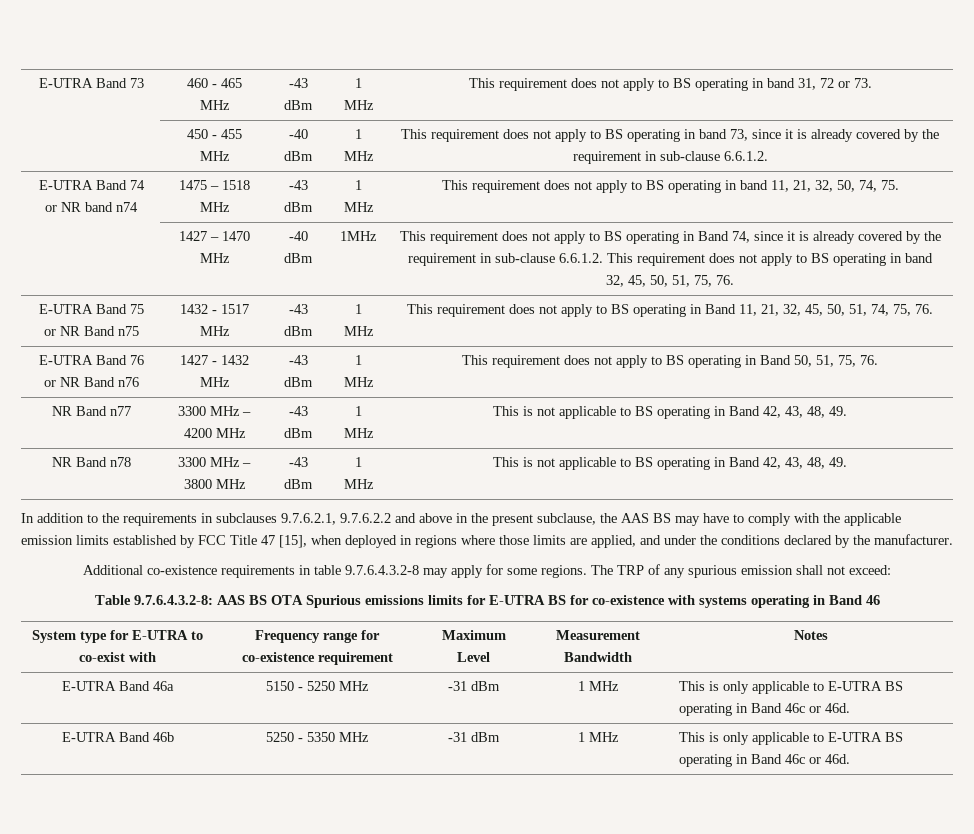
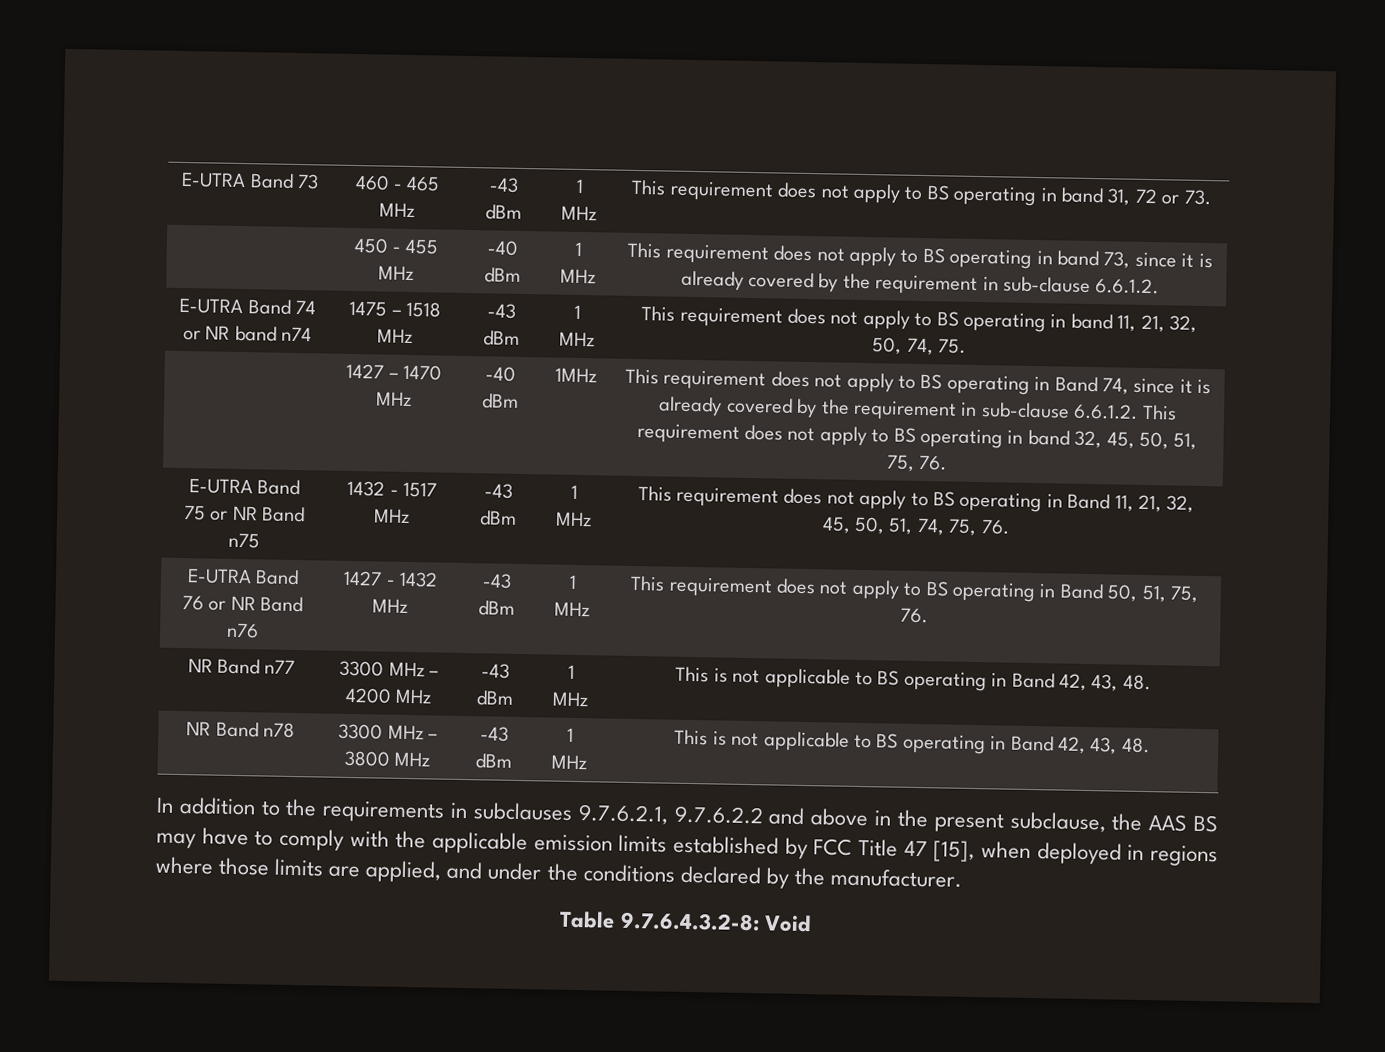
- NR Band n77 | 3300 MHz – 4200 MHz | -43 dBm | 1 MHz | This is not applicable to BS operating in Band 42, 43, 48, 49.
+ NR Band n77 | 3300 MHz – 4200 MHz | -43 dBm | 1 MHz | This is not applicable to BS operating in Band 42, 43, 48.
- NR Band n78 | 3300 MHz – 3800 MHz | -43 dBm | 1 MHz | This is not applicable to BS operating in Band 42, 43, 48, 49.
+ NR Band n78 | 3300 MHz – 3800 MHz | -43 dBm | 1 MHz | This is not applicable to BS operating in Band 42, 43, 48.
- Additional co-existence requirements in table 9.7.6.4.3.2-8 may apply for some regions. The TRP of any spurious emission shall not exceed:
- Table 9.7.6.4.3.2-8: AAS BS OTA Spurious emissions limits for E-UTRA BS for co-existence with systems operating in Band 46
- System type for E-UTRA to co-exist with | Frequency range for co-existence requirement | Maximum Level | Measurement Bandwidth | Notes
- E-UTRA Band 46a | 5150 - 5250 MHz | -31 dBm | 1 MHz | This is only applicable to E-UTRA BS operating in Band 46c or 46d.
- E-UTRA Band 46b | 5250 - 5350 MHz | -31 dBm | 1 MHz | This is only applicable to E-UTRA BS operating in Band 46c or 46d.
+ Table 9.7.6.4.3.2-8: Void

